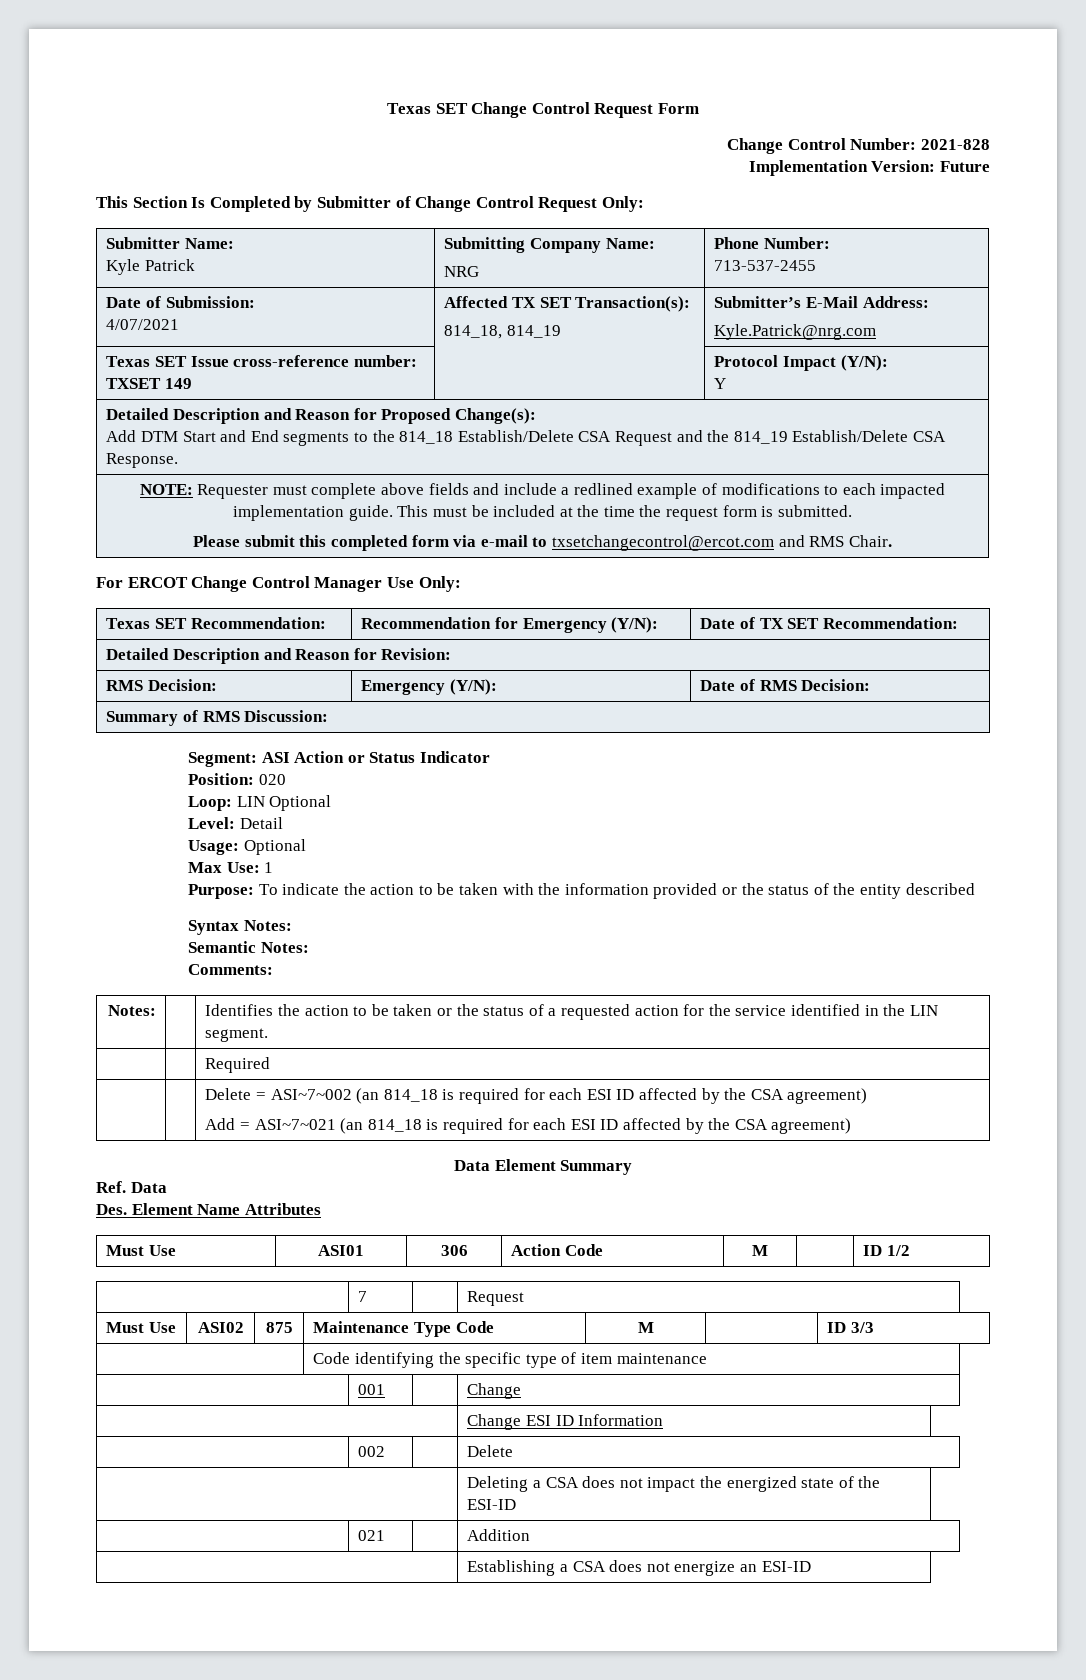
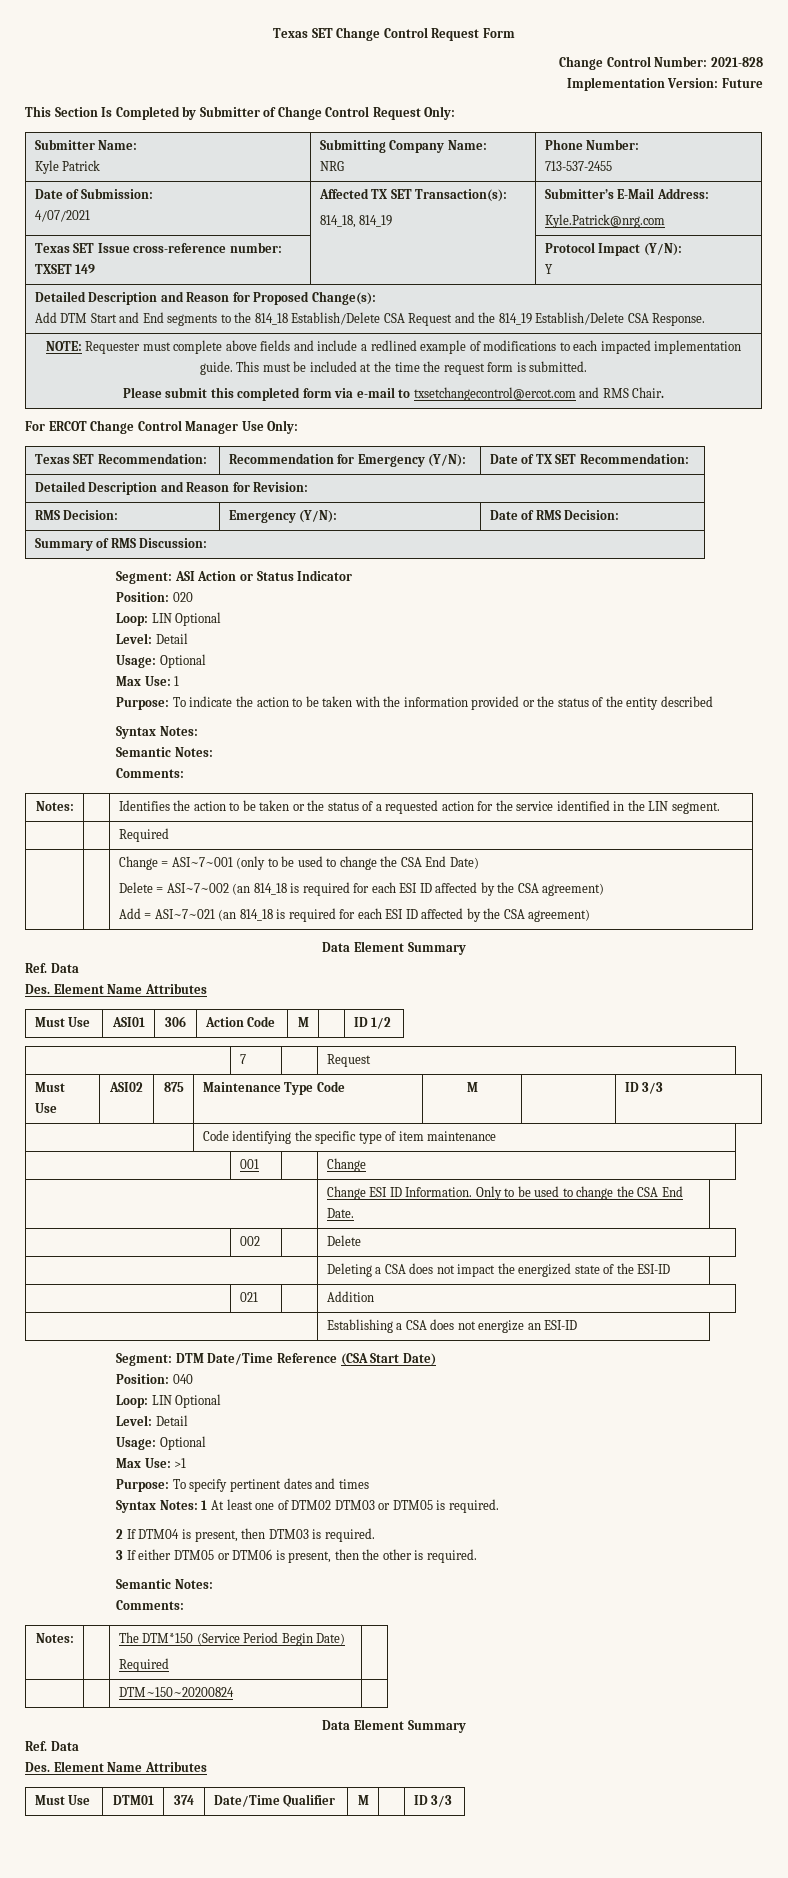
+ Change = ASI~7~001 (only to be used to change the CSA End Date)
- | Change ESI ID Information
+ | Change ESI ID Information. Only to be used to change the CSA End Date.
+ Segment: DTM Date/Time Reference (CSA Start Date)
+ Position: 040
+ Loop: LIN Optional
+ Level: Detail
+ Usage: Optional
+ Max Use: >1
+ Purpose: To specify pertinent dates and times
+ Syntax Notes: 1 At least one of DTM02 DTM03 or DTM05 is required.
+ 2 If DTM04 is present, then DTM03 is required.
+ 3 If either DTM05 or DTM06 is present, then the other is required.
+ Semantic Notes:
+ Comments:
+ Notes: | | The DTM*150 (Service Period Begin Date)
+ Required |
+ | | DTM~150~20200824 |
+ Data Element Summary
+ Ref. Data
+ Des. Element Name Attributes
+ Must Use | DTM01 | 374 | Date/Time Qualifier | M | | ID 3/3

